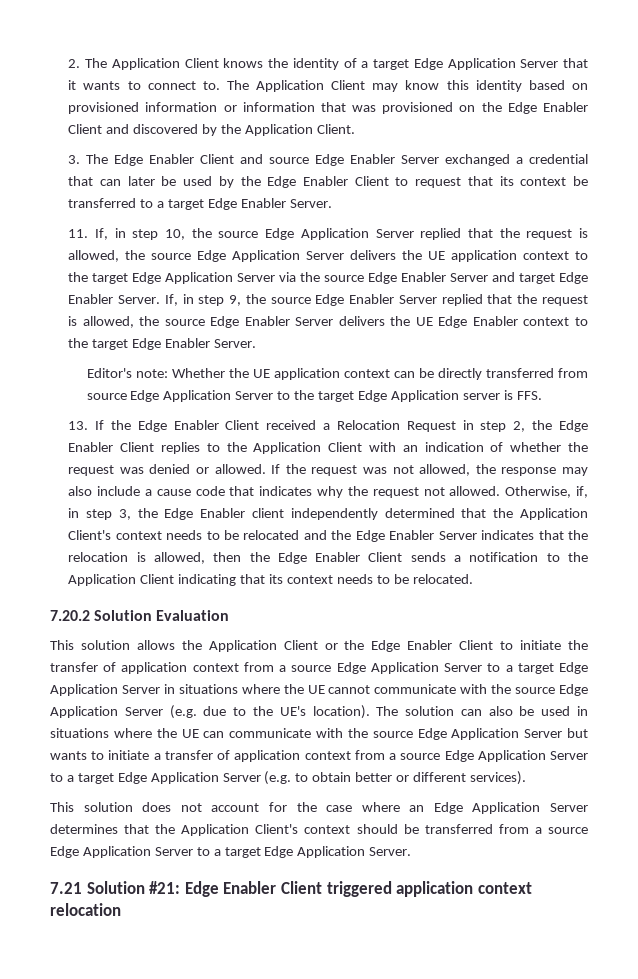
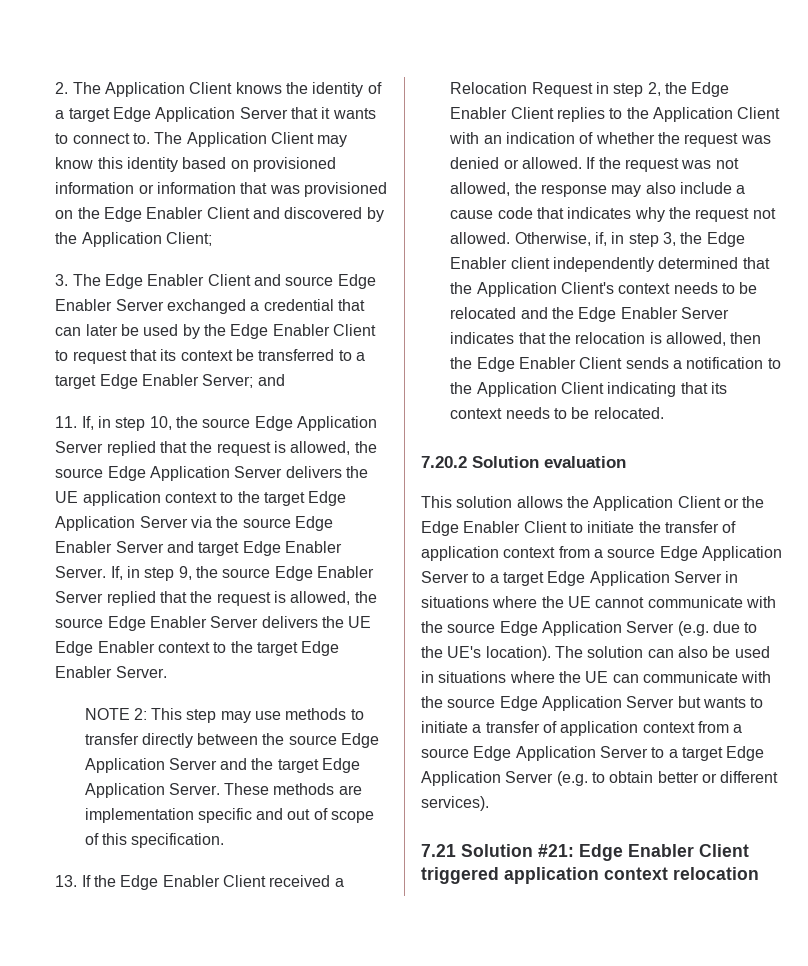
- The Application Client may know this identity based on provisioned information or information that was provisioned on the Edge Enabler Client and discovered by the Application Client.
+ The Application Client may know this identity based on provisioned information or information that was provisioned on the Edge Enabler Client and discovered by the Application Client;
- 3. The Edge Enabler Client and source Edge Enabler Server exchanged a credential that can later be used by the Edge Enabler Client to request that its context be transferred to a target Edge Enabler Server.
+ 3. The Edge Enabler Client and source Edge Enabler Server exchanged a credential that can later be used by the Edge Enabler Client to request that its context be transferred to a target Edge Enabler Server; and
- Editor's note: Whether the UE application context can be directly transferred from source Edge Application Server to the target Edge Application server is FFS.
+ NOTE 2: This step may use methods to transfer directly between the source Edge Application Server and the target Edge Application Server. These methods are implementation specific and out of scope of this specification.
- 7.20.2 Solution Evaluation
+ 7.20.2 Solution evaluation
- This solution does not account for the case where an Edge Application Server determines that the Application Client's context should be transferred from a source Edge Application Server to a target Edge Application Server.

